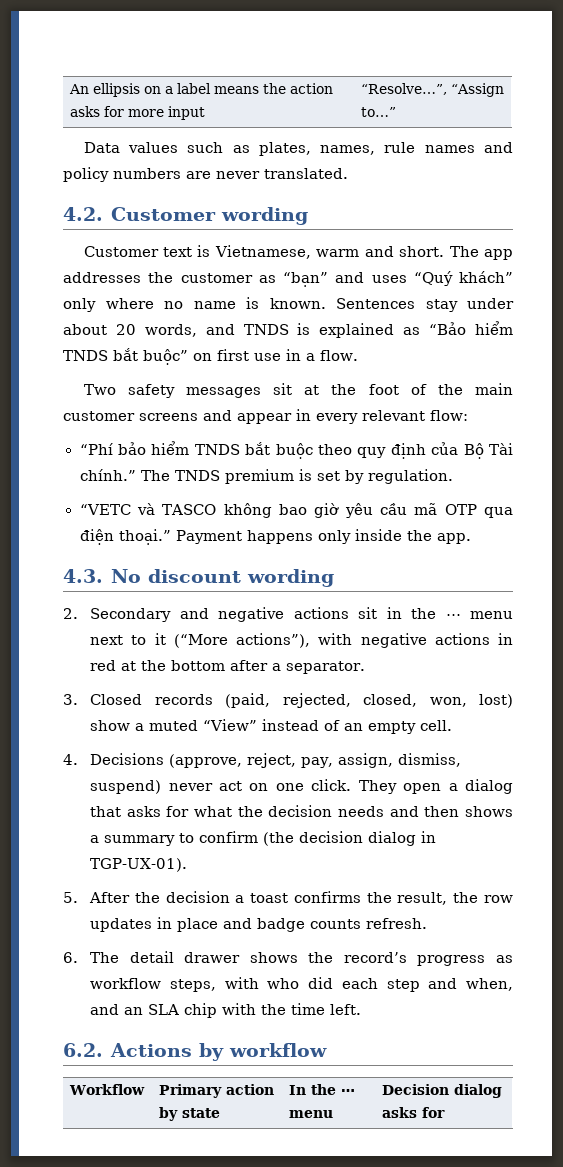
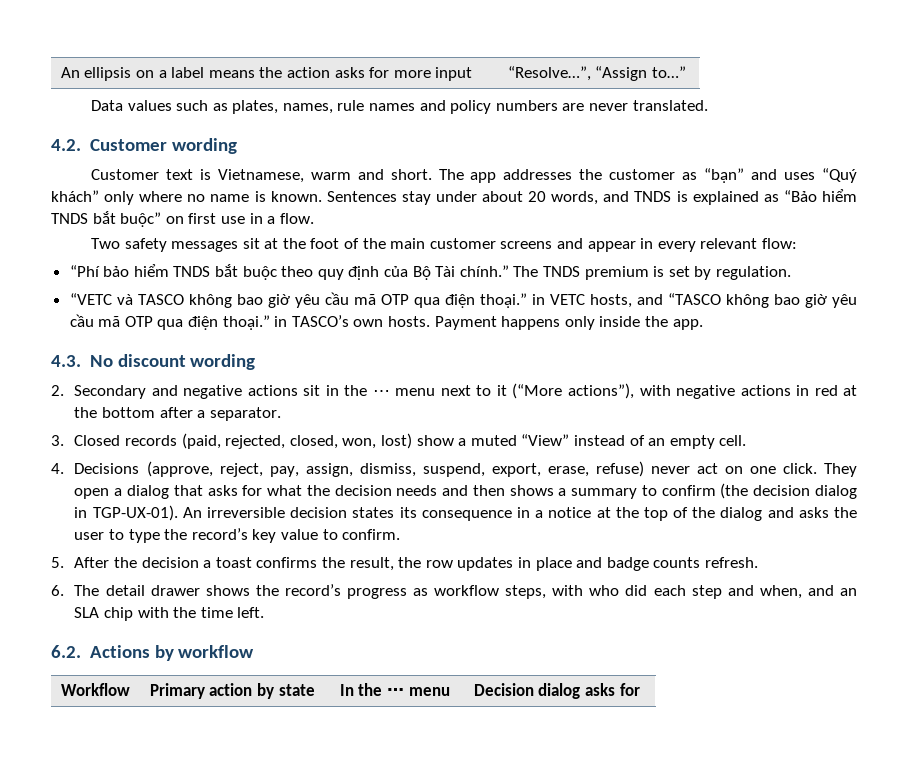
- “VETC và TASCO không bao giờ yêu cầu mã OTP qua điện thoại.”
+ “VETC và TASCO không bao giờ yêu cầu mã OTP qua điện thoại.” in VETC hosts, and “TASCO không bao giờ yêu cầu mã OTP qua điện thoại.” in TASCO’s own hosts.
- 4. Decisions (approve, reject, pay, assign, dismiss, suspend) never act on one click.
+ 4. Decisions (approve, reject, pay, assign, dismiss, suspend, export, erase, refuse) never act on one click.
+ An irreversible decision states its consequence in a notice at the top of the dialog and asks the user to type the record’s key value to confirm.

